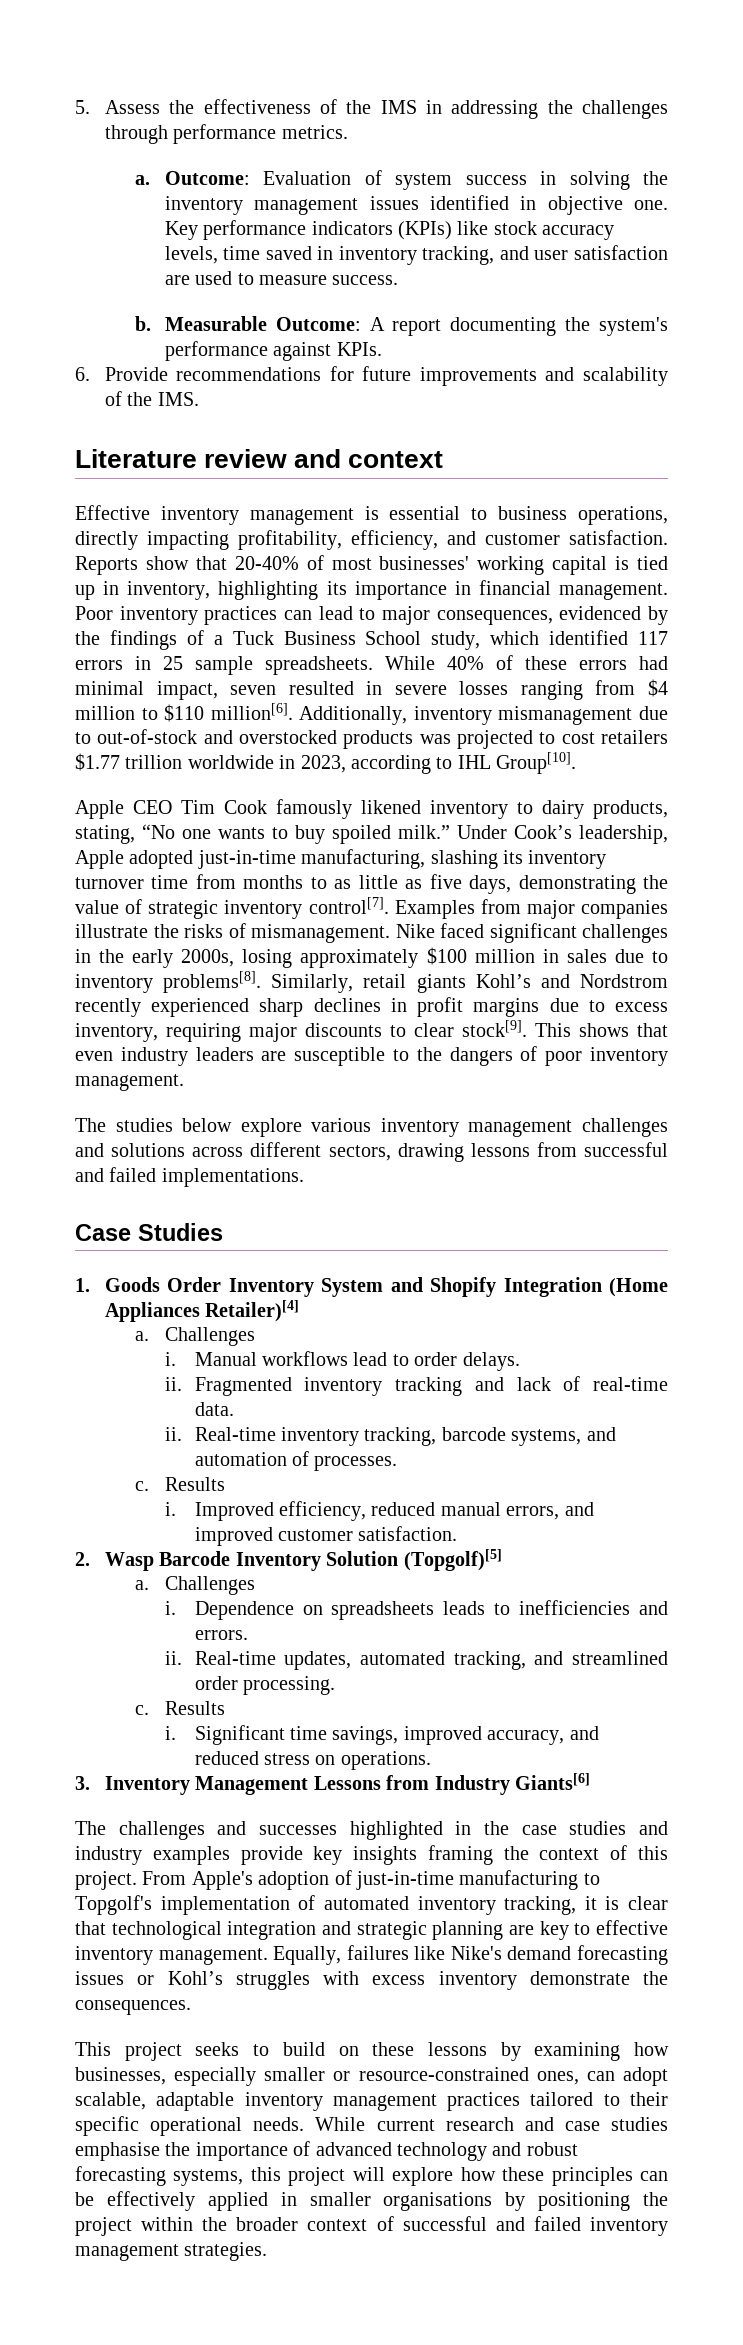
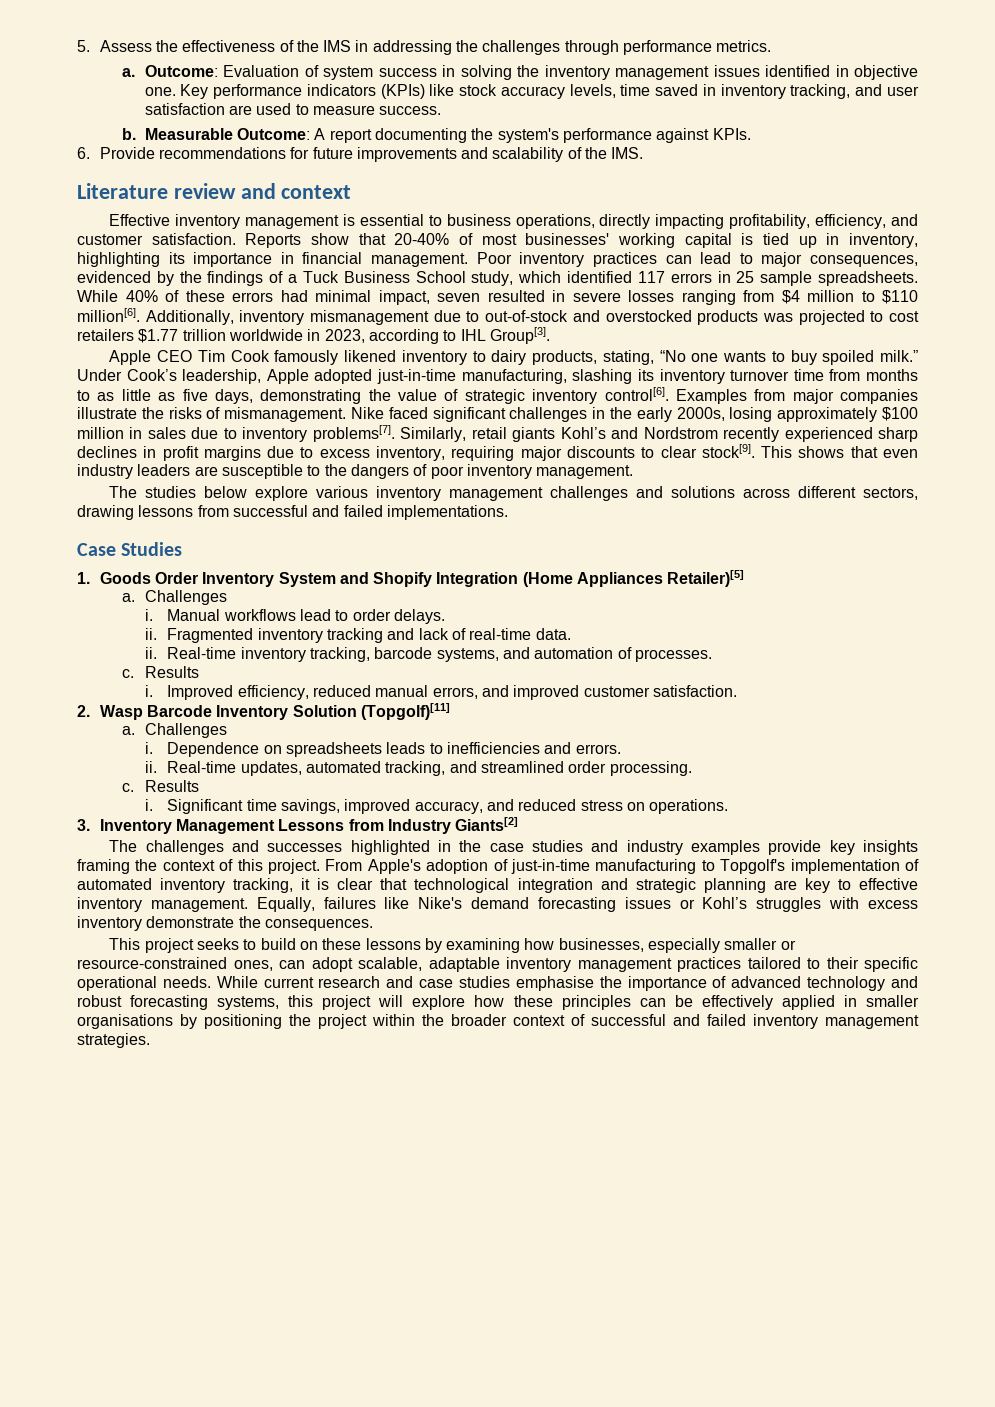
- Additionally, inventory mismanagement due to out-of-stock and overstocked products was projected to cost retailers $1.77 trillion worldwide in 2023, according to IHL Group[10].
+ Additionally, inventory mismanagement due to out-of-stock and overstocked products was projected to cost retailers $1.77 trillion worldwide in 2023, according to IHL Group[3].
- Under Cook’s leadership, Apple adopted just-in-time manufacturing, slashing its inventory turnover time from months to as little as five days, demonstrating the value of strategic inventory control[7].
+ Under Cook’s leadership, Apple adopted just-in-time manufacturing, slashing its inventory turnover time from months to as little as five days, demonstrating the value of strategic inventory control[6].
- Nike faced significant challenges in the early 2000s, losing approximately $100 million in sales due to inventory problems[8].
+ Nike faced significant challenges in the early 2000s, losing approximately $100 million in sales due to inventory problems[7].
- 1. Goods Order Inventory System and Shopify Integration (Home Appliances Retailer)[4]
+ 1. Goods Order Inventory System and Shopify Integration (Home Appliances Retailer)[5]
- 2. Wasp Barcode Inventory Solution (Topgolf)[5]
+ 2. Wasp Barcode Inventory Solution (Topgolf)[11]
- 3. Inventory Management Lessons from Industry Giants[6]
+ 3. Inventory Management Lessons from Industry Giants[2]

